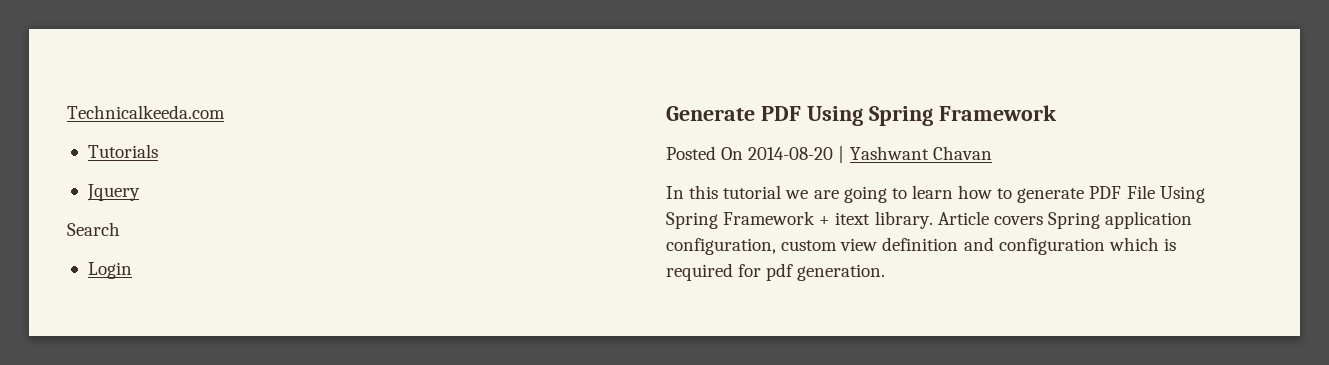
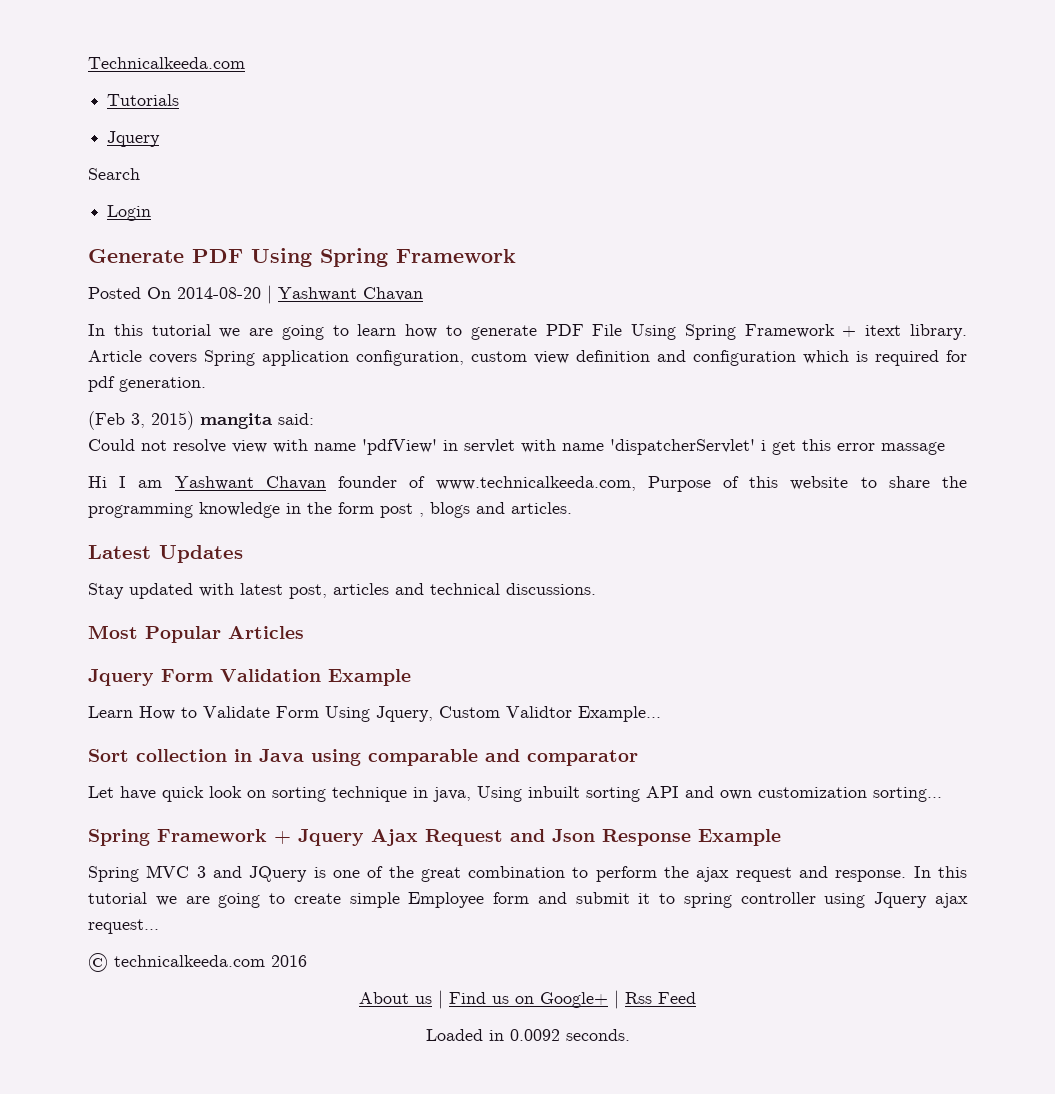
+ (Feb 3, 2015) mangita said:
+ Could not resolve view with name 'pdfView' in servlet with name 'dispatcherServlet' i get this error massage
+ Hi I am Yashwant Chavan founder of www.technicalkeeda.com, Purpose of this website to share the programming knowledge in the form post , blogs and articles.
+ Latest Updates
+ Stay updated with latest post, articles and technical discussions.
+ Most Popular Articles
+ Jquery Form Validation Example
+ Learn How to Validate Form Using Jquery, Custom Validtor Example...
+ Sort collection in Java using comparable and comparator
+ Let have quick look on sorting technique in java, Using inbuilt sorting API and own customization sorting...
+ Spring Framework + Jquery Ajax Request and Json Response Example
+ Spring MVC 3 and JQuery is one of the great combination to perform the ajax request and response. In this tutorial we are going to create simple Employee form and submit it to spring controller using Jquery ajax request...
+ © technicalkeeda.com 2016
+ About us | Find us on Google+ | Rss Feed
+ Loaded in 0.0092 seconds.

